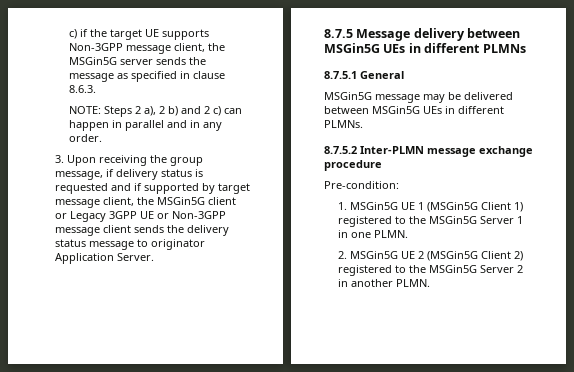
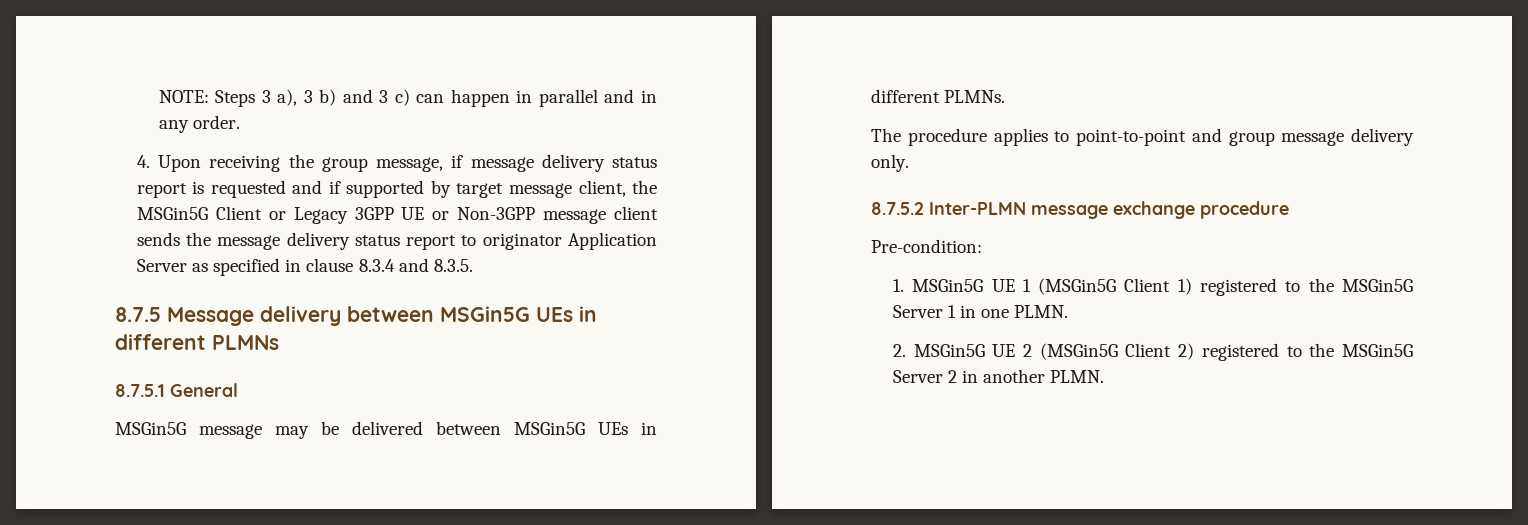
- c) if the target UE supports Non-3GPP message client, the MSGin5G server sends the message as specified in clause 8.6.3.
- NOTE: Steps 2 a), 2 b) and 2 c) can happen in parallel and in any order.
+ NOTE: Steps 3 a), 3 b) and 3 c) can happen in parallel and in any order.
- 3. Upon receiving the group message, if delivery status is requested and if supported by target message client, the MSGin5G client or Legacy 3GPP UE or Non-3GPP message client sends the delivery status message to originator Application Server.
+ 4. Upon receiving the group message, if message delivery status report is requested and if supported by target message client, the MSGin5G Client or Legacy 3GPP UE or Non-3GPP message client sends the message delivery status report to originator Application Server as specified in clause 8.3.4 and 8.3.5.
+ The procedure applies to point-to-point and group message delivery only.

